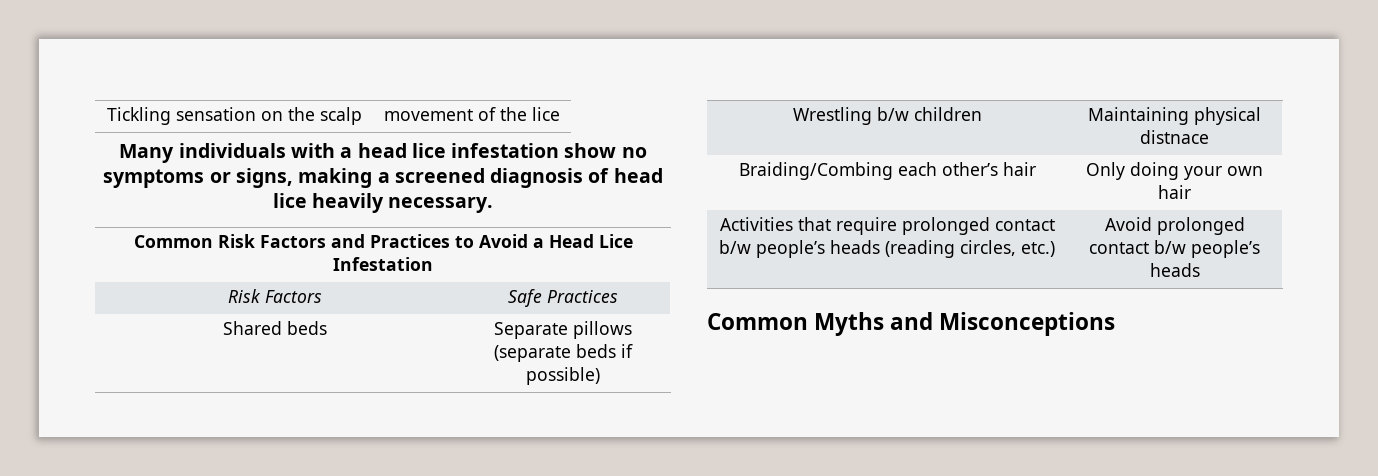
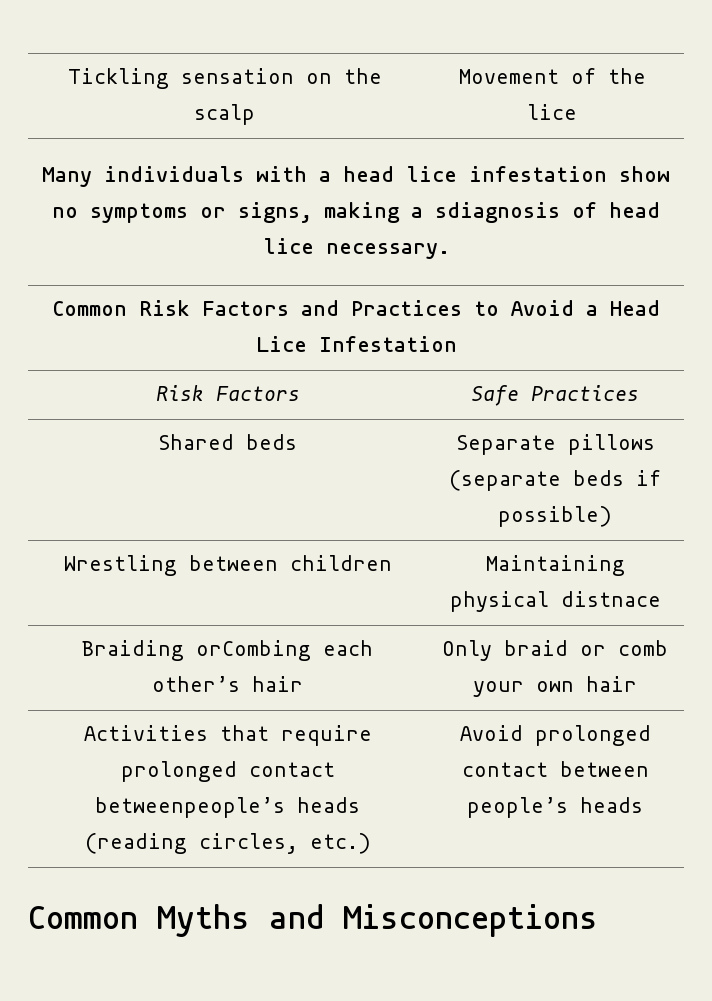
- Tickling sensation on the scalp | movement of the lice
+ Tickling sensation on the scalp | Movement of the lice
- Many individuals with a head lice infestation show no symptoms or signs, making a screened diagnosis of head lice heavily necessary.
+ Many individuals with a head lice infestation show no symptoms or signs, making a sdiagnosis of head lice necessary.
- Wrestling b/w children | Maintaining physical distnace
+ Wrestling between children | Maintaining physical distnace
- Braiding/Combing each other’s hair | Only doing your own hair
+ Braiding orCombing each other’s hair | Only braid or comb your own hair
- Activities that require prolonged contact b/w people’s heads (reading circles, etc.) | Avoid prolonged contact b/w people’s heads
+ Activities that require prolonged contact betweenpeople’s heads (reading circles, etc.) | Avoid prolonged contact between people’s heads

